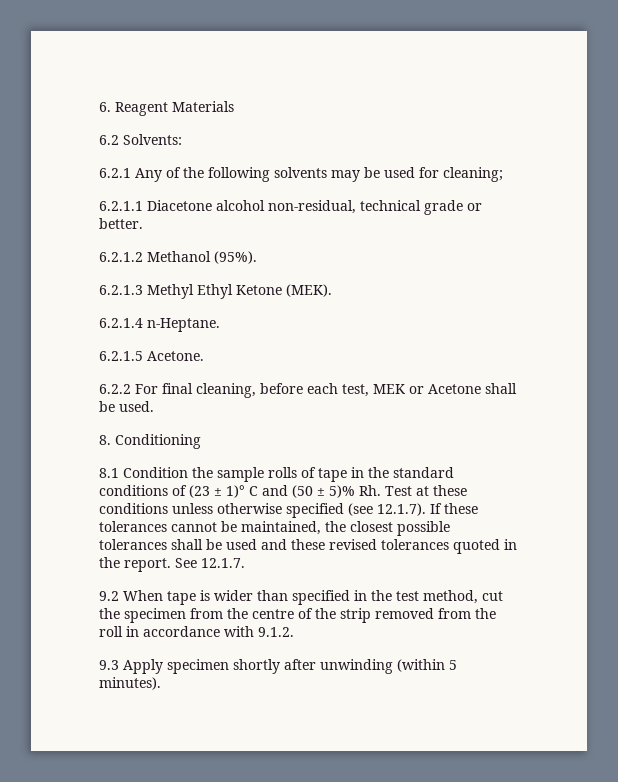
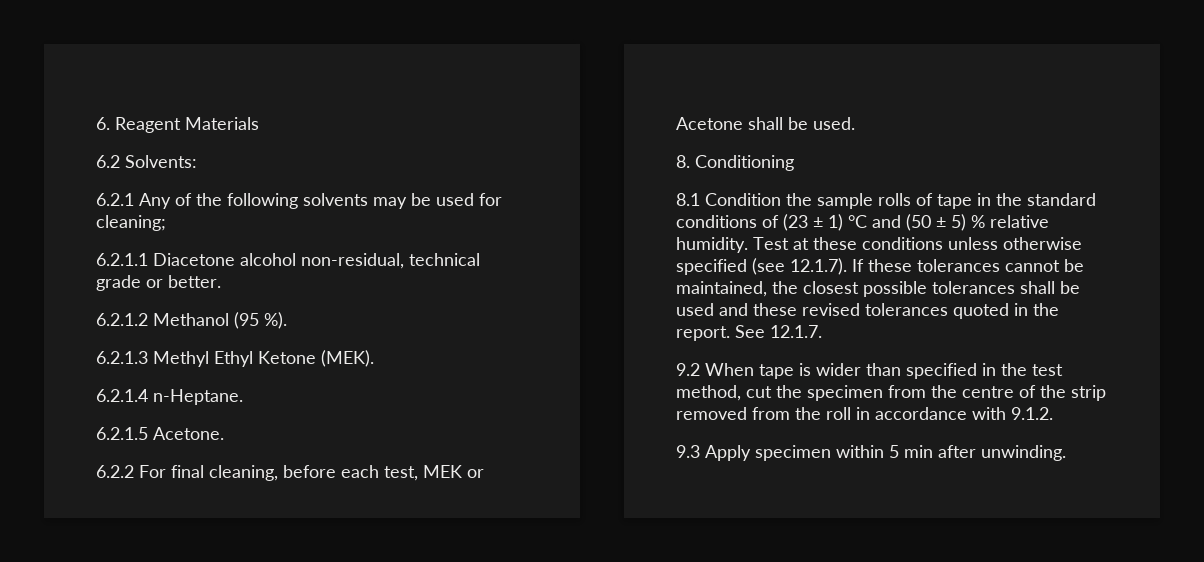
- 6.2.1.2 Methanol (95%).
+ 6.2.1.2 Methanol (95 %).
- 8.1 Condition the sample rolls of tape in the standard conditions of (23 ± 1)° C and (50 ± 5)% Rh. Test at these conditions unless otherwise specified (see 12.1.7). If these tolerances cannot be maintained, the closest possible tolerances shall be used and these revised tolerances quoted in the report.
+ 8.1 Condition the sample rolls of tape in the standard conditions of (23 ± 1) °C and (50 ± 5) % relative humidity. Test at these conditions unless otherwise specified (see 12.1.7). If these tolerances cannot be maintained, the closest possible tolerances shall be used and these revised tolerances quoted in the report.
- 9.3 Apply specimen shortly after unwinding (within 5 minutes).
+ 9.3 Apply specimen within 5 min after unwinding.

